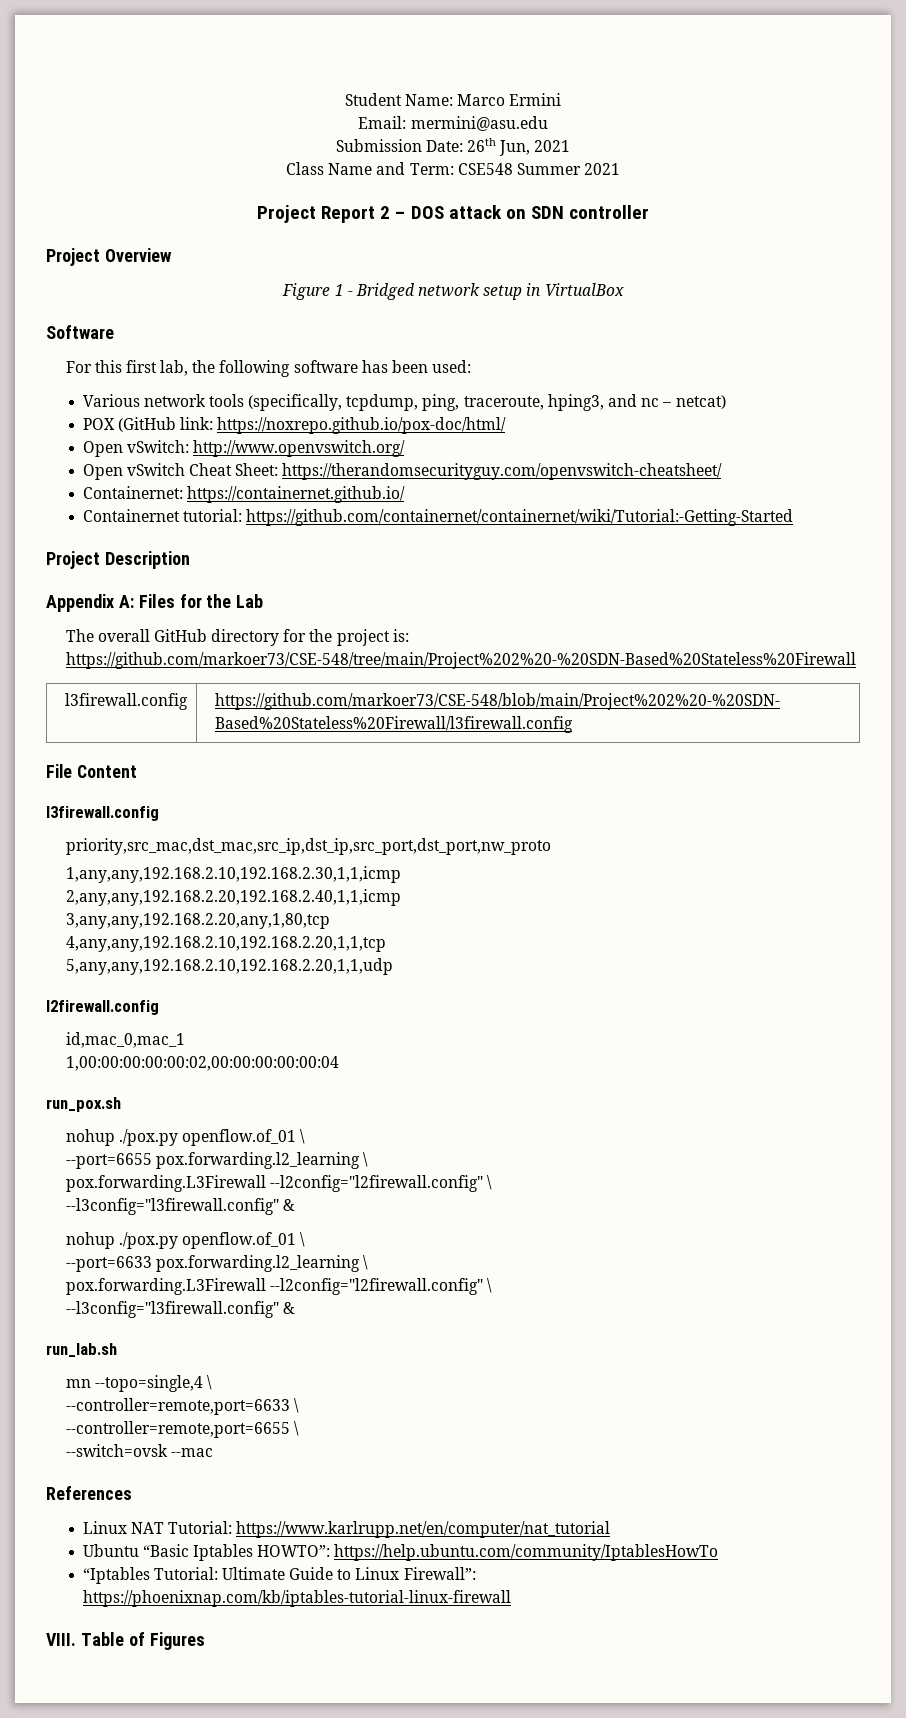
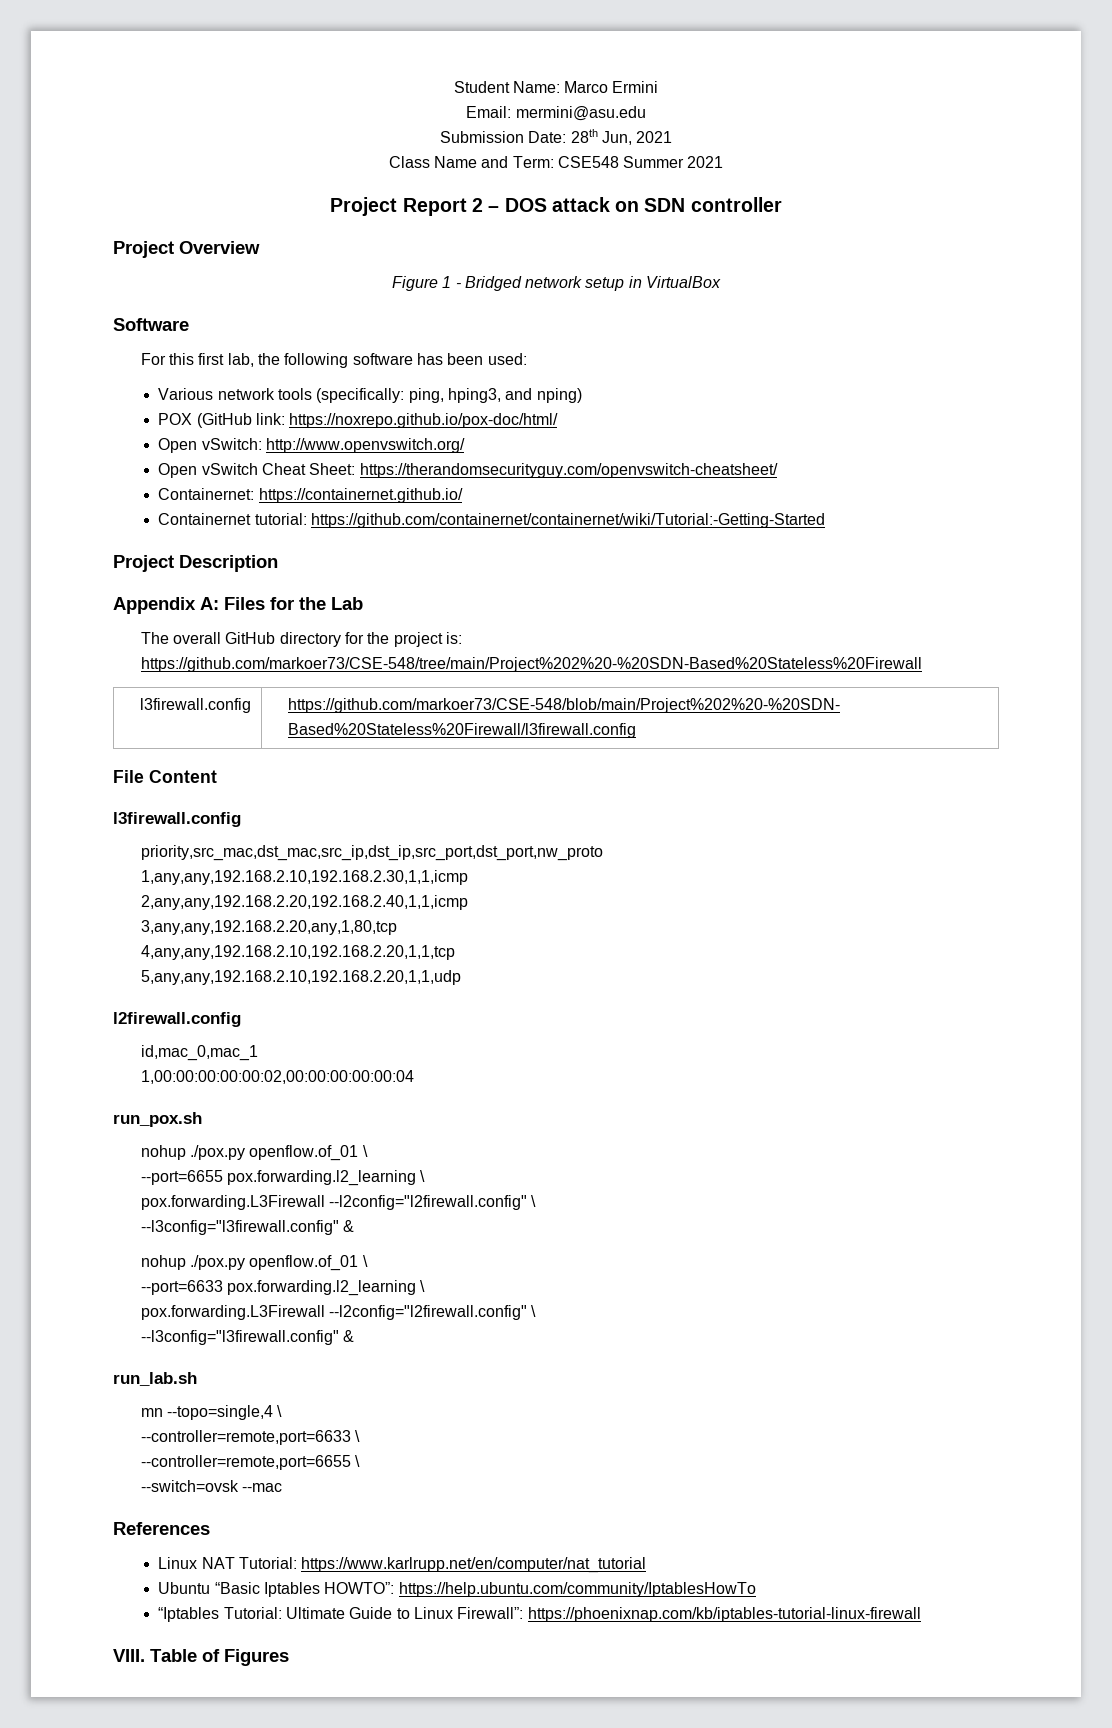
- Submission Date: 26th Jun, 2021
+ Submission Date: 28th Jun, 2021
- Various network tools (specifically, tcpdump, ping, traceroute, hping3, and nc – netcat)
+ Various network tools (specifically: ping, hping3, and nping)

